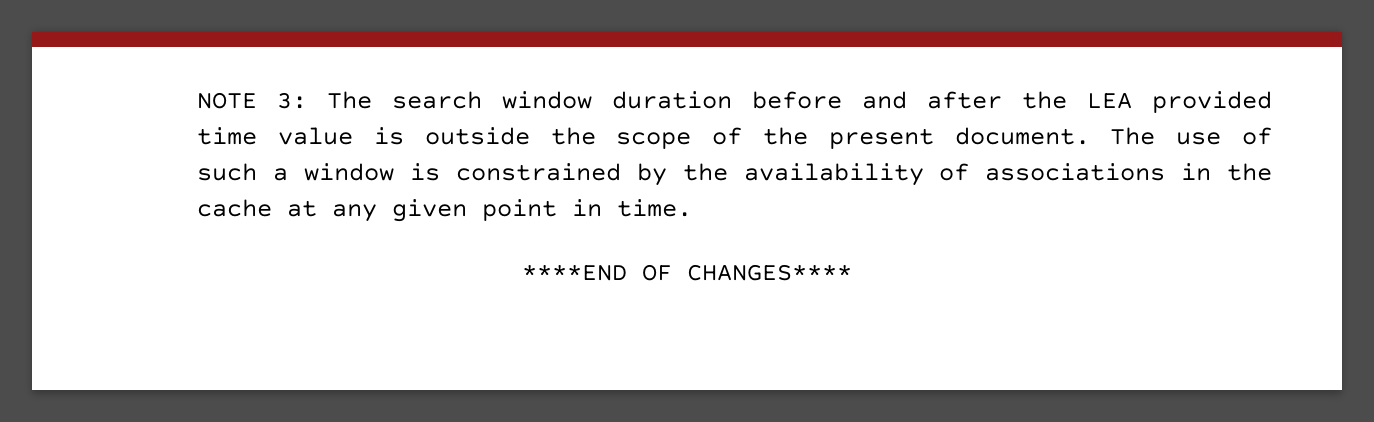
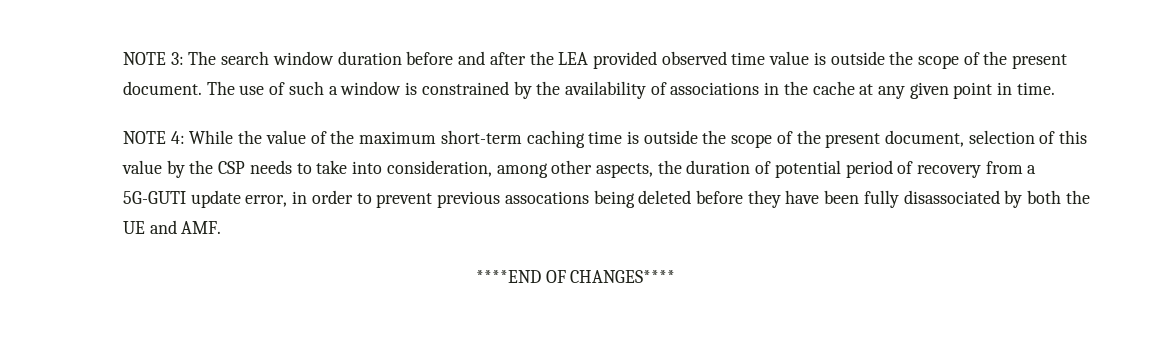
- NOTE 3: The search window duration before and after the LEA provided time value is outside the scope of the present document.
+ NOTE 3: The search window duration before and after the LEA provided observed time value is outside the scope of the present document.
+ NOTE 4: While the value of the maximum short-term caching time is outside the scope of the present document, selection of this value by the CSP needs to take into consideration, among other aspects, the duration of potential period of recovery from a 5G-GUTI update error, in order to prevent previous assocations being deleted before they have been fully disassociated by both the UE and AMF.

